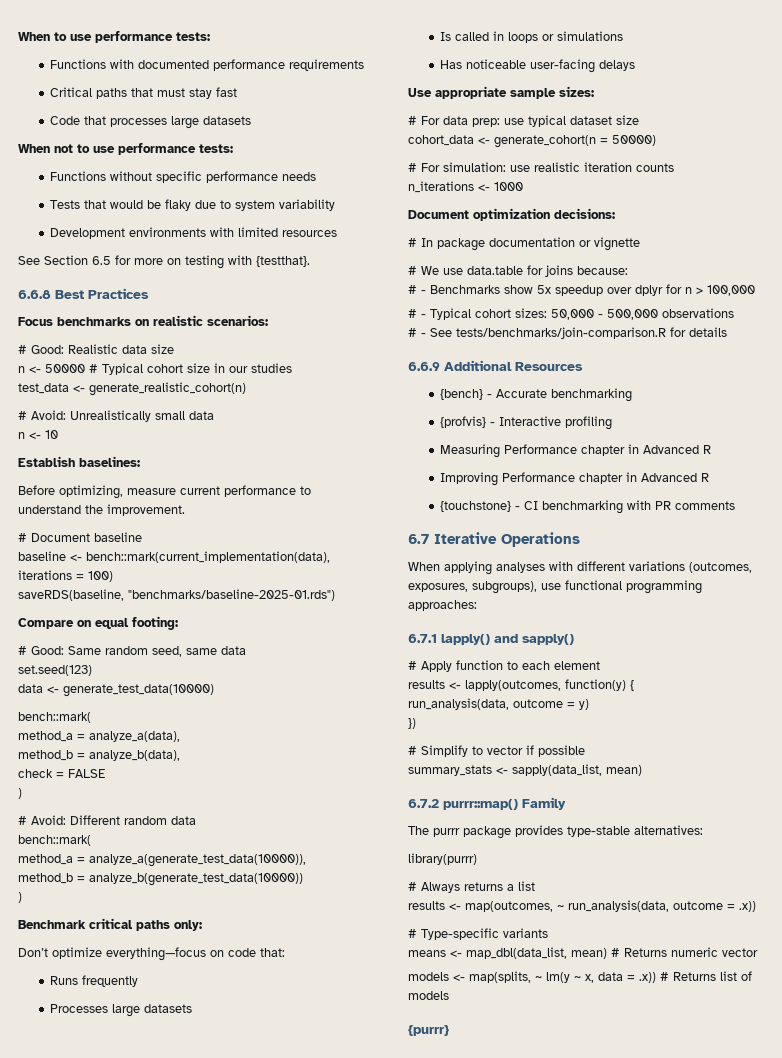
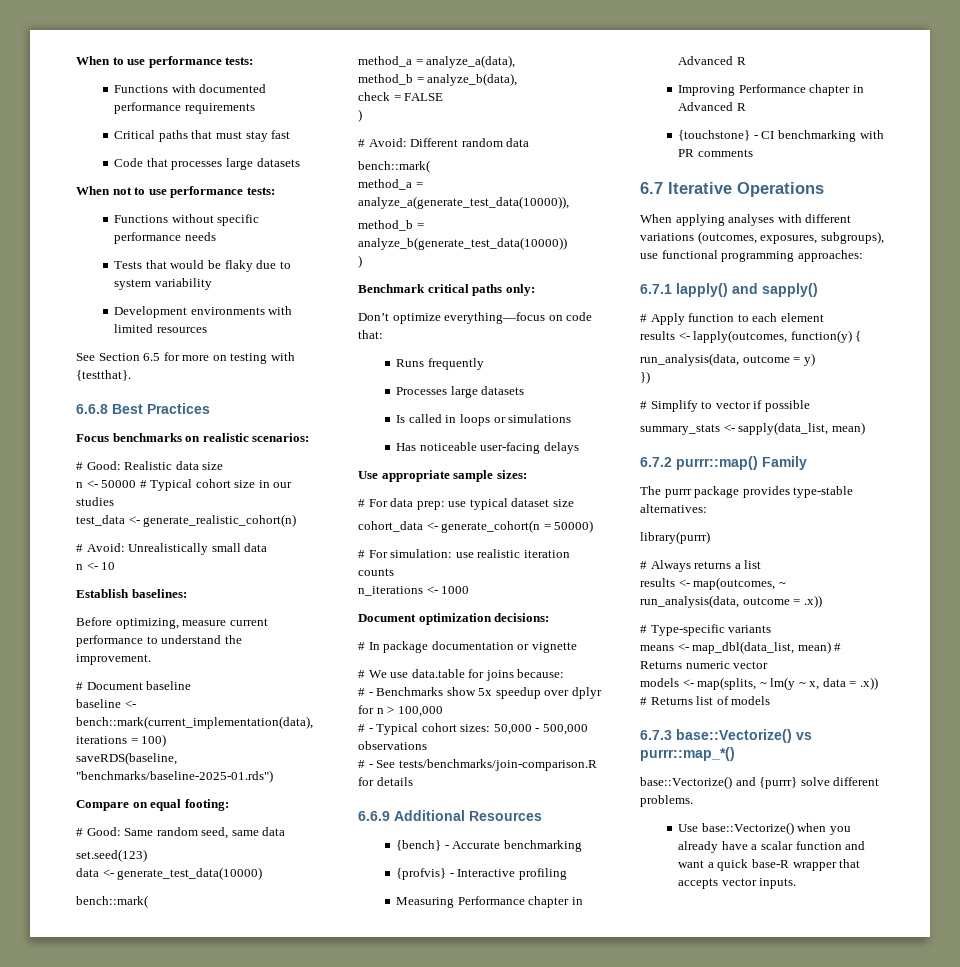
- {purrr}
+ 6.7.3 base::Vectorize() vs purrr::map_*()
+ base::Vectorize() and {purrr} solve different problems.
+ Use base::Vectorize() when you already have a scalar function and want a quick base-R wrapper that accepts vector inputs.

